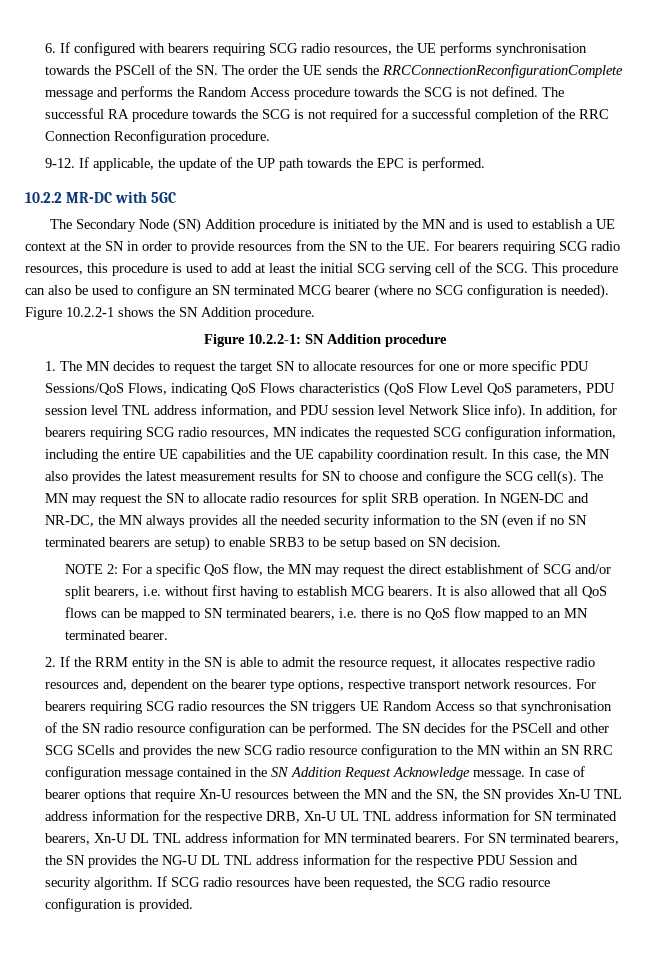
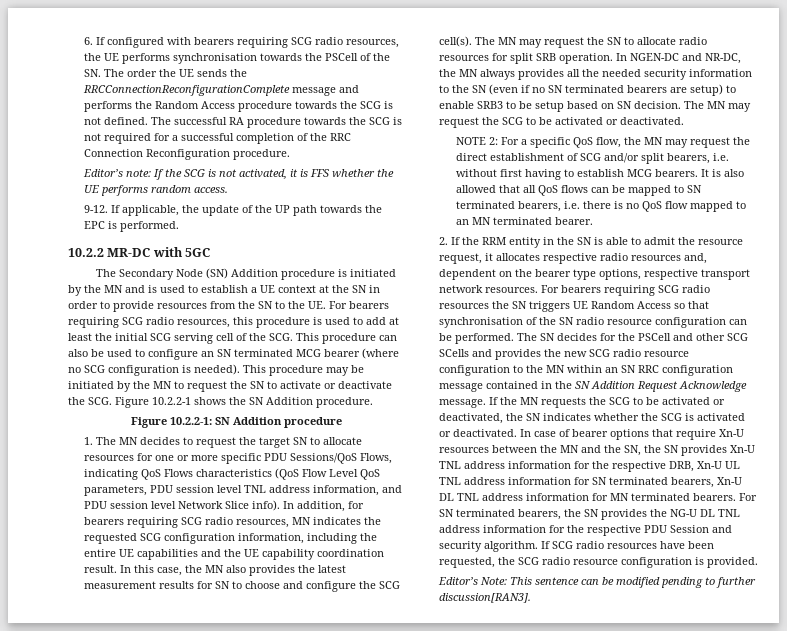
+ Editor’s note: If the SCG is not activated, it is FFS whether the UE performs random access.
- Figure 10.2.2-1 shows the SN Addition procedure.
+ This procedure may be initiated by the MN to request the SN to activate or deactivate the SCG. Figure 10.2.2-1 shows the SN Addition procedure.
+ The MN may request the SCG to be activated or deactivated.
+ If the MN requests the SCG to be activated or deactivated, the SN indicates whether the SCG is activated or deactivated.
+ Editor’s Note: This sentence can be modified pending to further discussion[RAN3].

